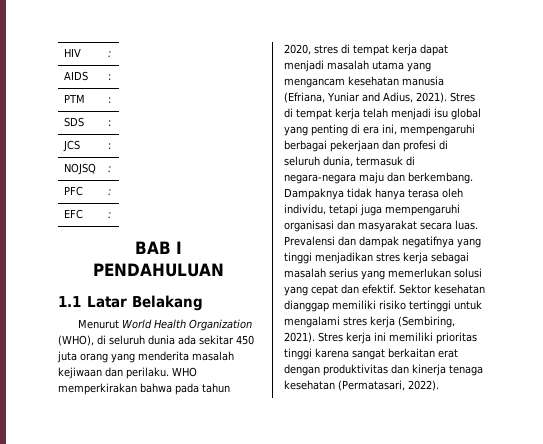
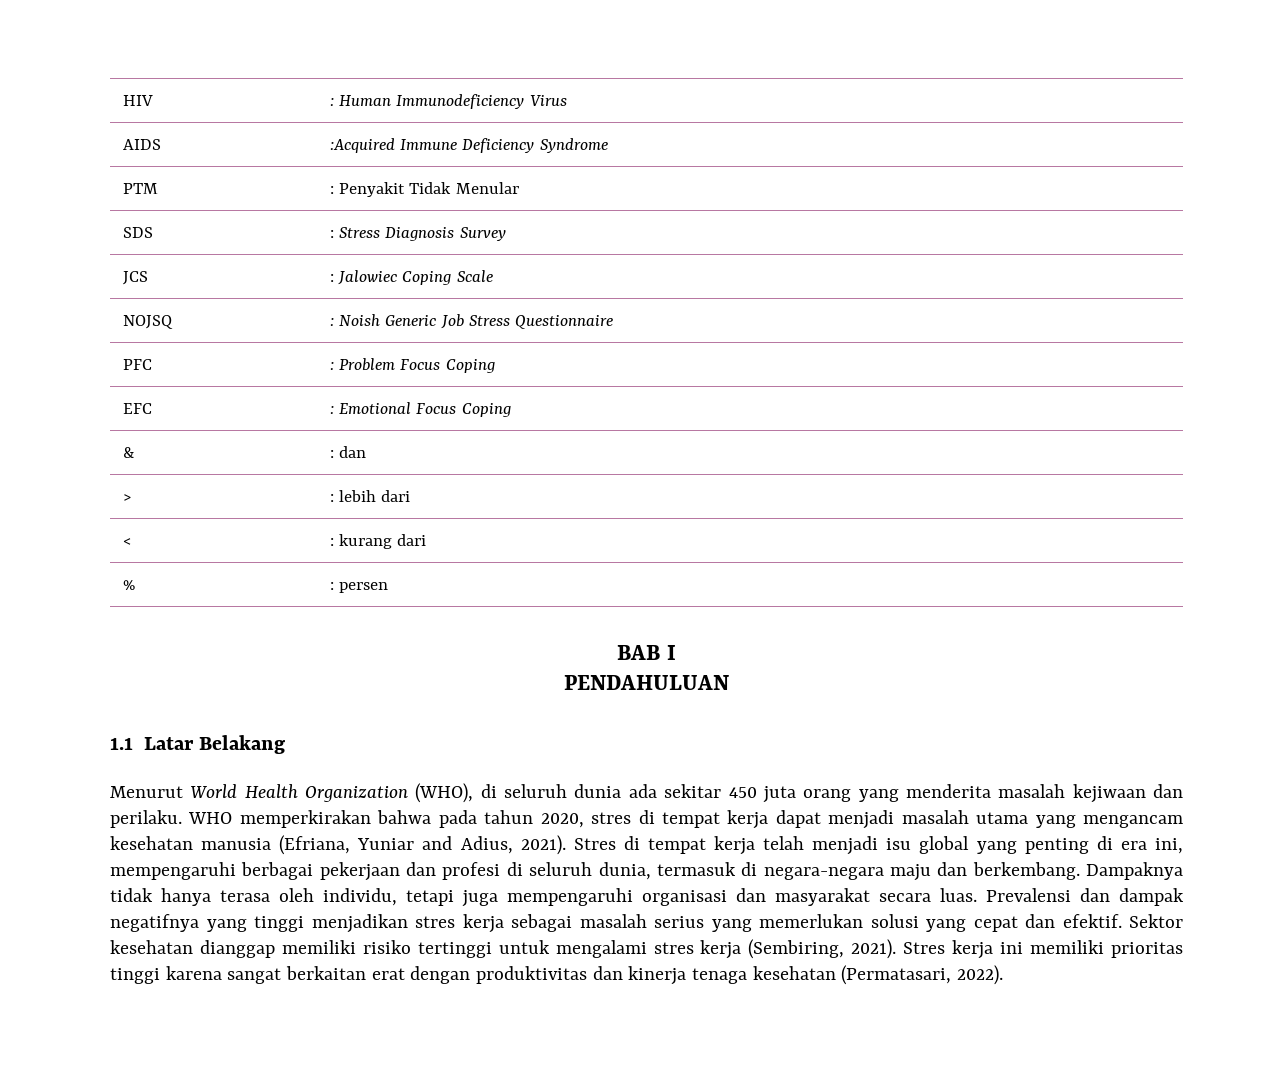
- HIV | :
- AIDS | :
+ HIV | : Human Immunodeficiency Virus
+ AIDS | :Acquired Immune Deficiency Syndrome
- PTM | :
+ PTM | : Penyakit Tidak Menular
- SDS | :
+ SDS | : Stress Diagnosis Survey
- JCS | :
+ JCS | : Jalowiec Coping Scale
- NOJSQ | :
+ NOJSQ | : Noish Generic Job Stress Questionnaire
- PFC | :
+ PFC | : Problem Focus Coping
- EFC | :
+ EFC | : Emotional Focus Coping
+ & | : dan
+ > | : lebih dari
+ < | : kurang dari
+ % | : persen

